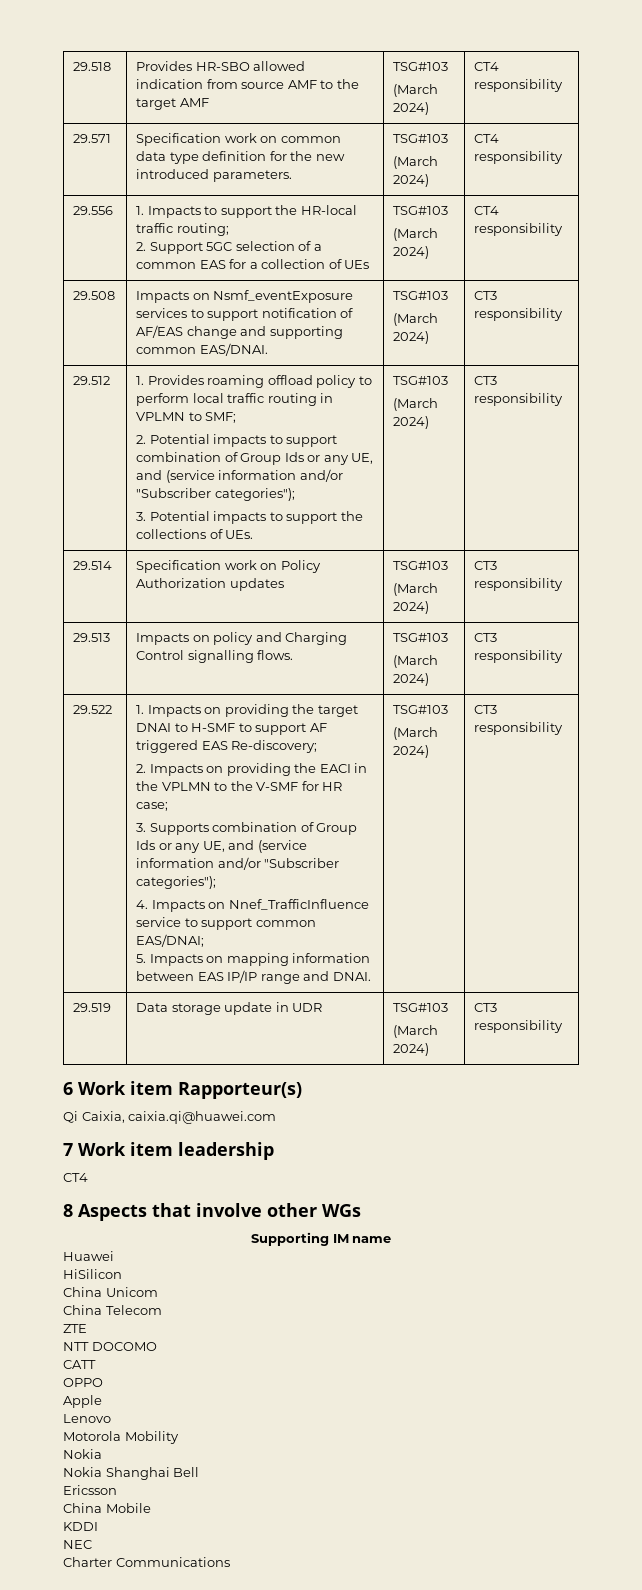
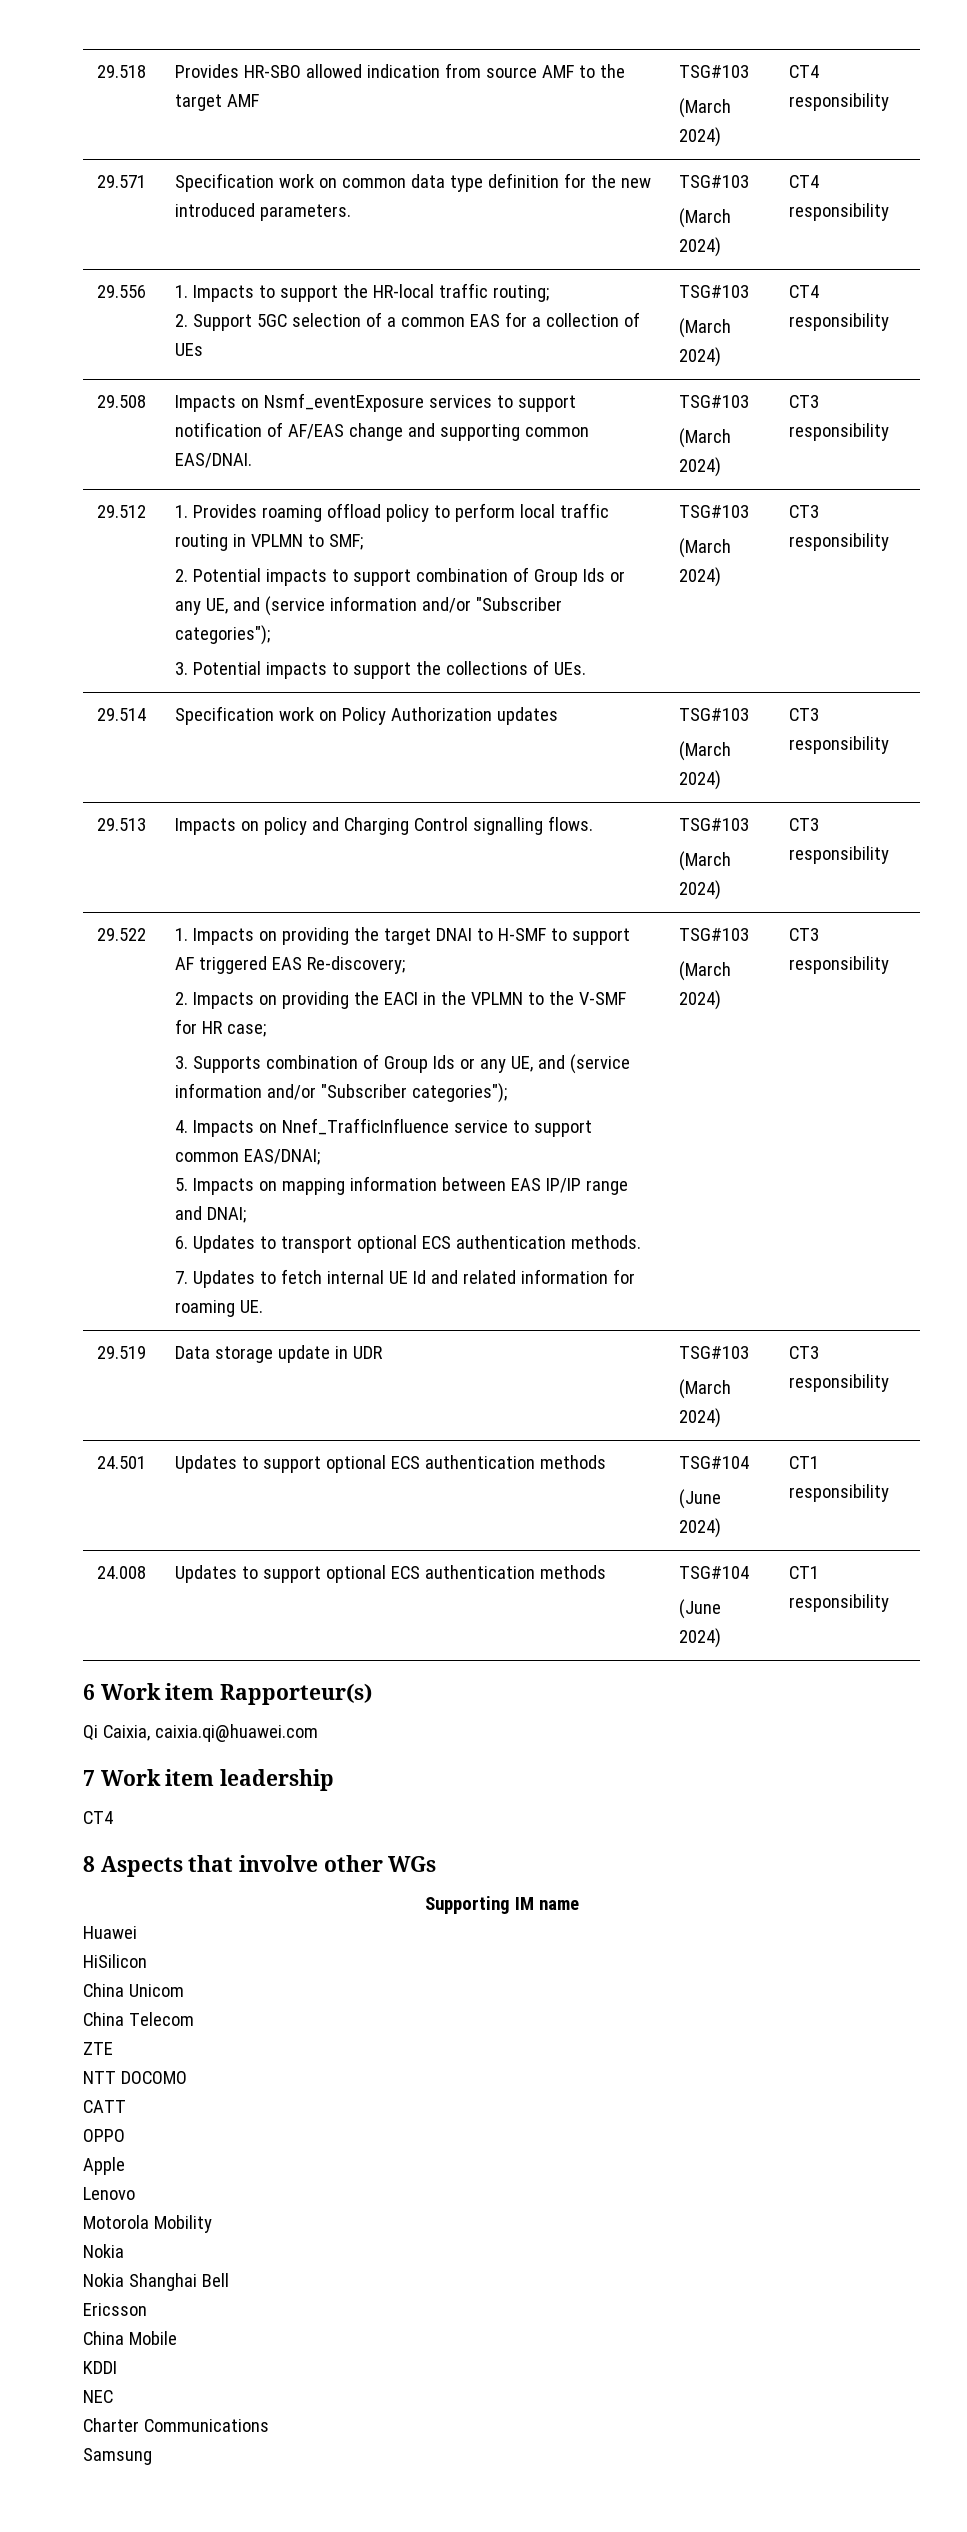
- 5. Impacts on mapping information between EAS IP/IP range and DNAI.
+ 5. Impacts on mapping information between EAS IP/IP range and DNAI;
+ 6. Updates to transport optional ECS authentication methods.
+ 7. Updates to fetch internal UE Id and related information for roaming UE.
+ 24.501 | Updates to support optional ECS authentication methods | TSG#104
+ (June 2024) | CT1 responsibility
+ 24.008 | Updates to support optional ECS authentication methods | TSG#104
+ (June 2024) | CT1 responsibility
+ Samsung

